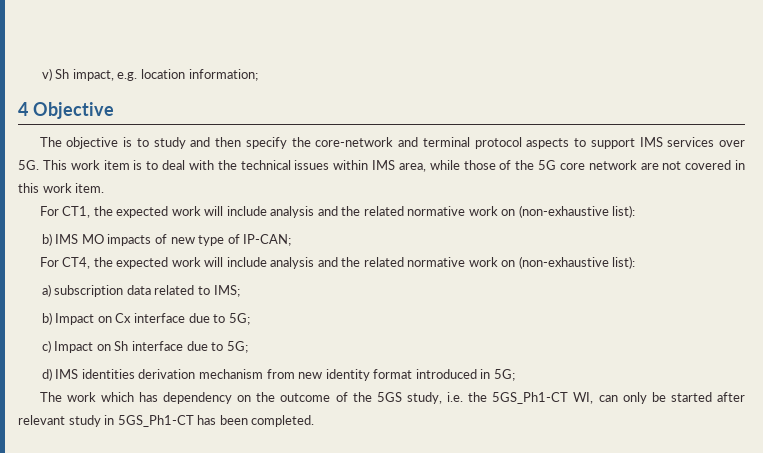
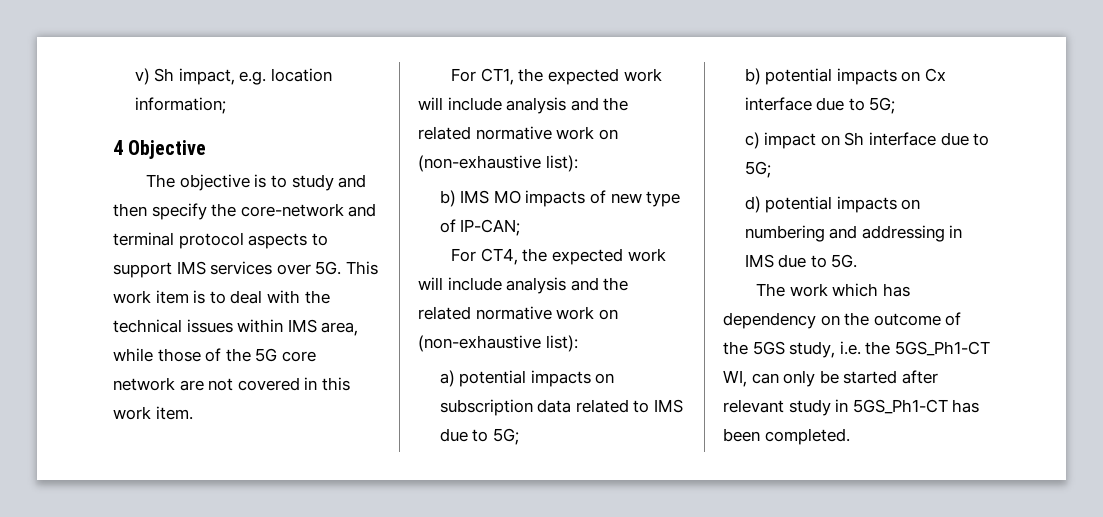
- a) subscription data related to IMS;
- b) Impact on Cx interface due to 5G;
+ a) potential impacts on subscription data related to IMS due to 5G;
+ b) potential impacts on Cx interface due to 5G;
- c) Impact on Sh interface due to 5G;
+ c) impact on Sh interface due to 5G;
- d) IMS identities derivation mechanism from new identity format introduced in 5G;
+ d) potential impacts on numbering and addressing in IMS due to 5G.

